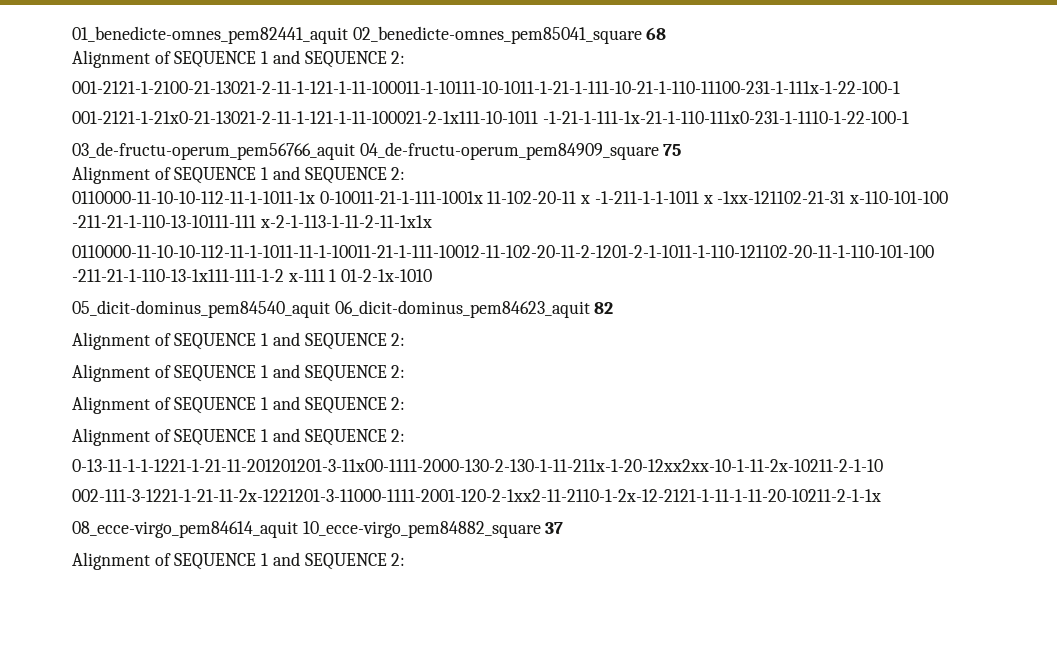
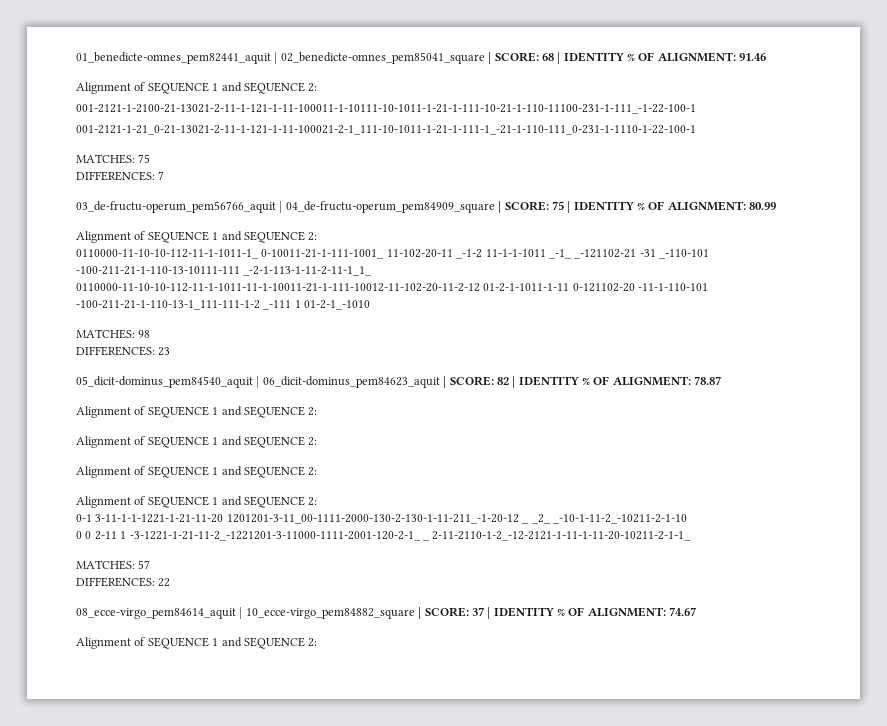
- 01_benedicte-omnes_pem82441_aquit 02_benedicte-omnes_pem85041_square 68
+ 01_benedicte-omnes_pem82441_aquit | 02_benedicte-omnes_pem85041_square | SCORE: 68 | IDENTITY % OF ALIGNMENT: 91.46
  Alignment of SEQUENCE 1 and SEQUENCE 2:
- 001-2121-1-2100-21-13021-2-11-1-121-1-11-100011-1-10111-10-1011-1-21-1-111-10-21-1-110-11100-231-1-111x-1-22-100-1
- 001-2121-1-21x0-21-13021-2-11-1-121-1-11-100021-2-1x111-10-1011 -1-21-1-111-1x-21-1-110-111x0-231-1-1110-1-22-100-1
- 03_de-fructu-operum_pem56766_aquit 04_de-fructu-operum_pem84909_square 75
+ 001-2121-1-2100-21-13021-2-11-1-121-1-11-100011-1-10111-10-1011-1-21-1-111-10-21-1-110-11100-231-1-111_-1-22-100-1
+ 001-2121-1-21_0-21-13021-2-11-1-121-1-11-100021-2-1_111-10-1011-1-21-1-111-1_-21-1-110-111_0-231-1-1110-1-22-100-1
+ MATCHES: 75
+ DIFFERENCES: 7
+ 03_de-fructu-operum_pem56766_aquit | 04_de-fructu-operum_pem84909_square | SCORE: 75 | IDENTITY % OF ALIGNMENT: 80.99
  Alignment of SEQUENCE 1 and SEQUENCE 2:
- 0110000-11-10-10-112-11-1-1011-1x 0-10011-21-1-111-1001x 11-102-20-11 x -1-211-1-1-1011 x -1xx-121102-21-31 x-110-101-100 -211-21-1-110-13-10111-111 x-2-1-113-1-11-2-11-1x1x
- 0110000-11-10-10-112-11-1-1011-11-1-10011-21-1-111-10012-11-102-20-11-2-1201-2-1-1011-1-110-121102-20-11-1-110-101-100 -211-21-1-110-13-1x111-111-1-2 x-111 1 01-2-1x-1010
- 05_dicit-dominus_pem84540_aquit 06_dicit-dominus_pem84623_aquit 82
+ 0110000-11-10-10-112-11-1-1011-1_ 0-10011-21-1-111-1001_ 11-102-20-11 _-1-2 11-1-1-1011 _-1_ _-121102-21 -31 _-110-101 -100-211-21-1-110-13-10111-111 _-2-1-113-1-11-2-11-1_1_
+ 0110000-11-10-10-112-11-1-1011-11-1-10011-21-1-111-10012-11-102-20-11-2-12 01-2-1-1011-1-11 0-121102-20 -11-1-110-101 -100-211-21-1-110-13-1_111-111-1-2 _-111 1 01-2-1_-1010
+ MATCHES: 98
+ DIFFERENCES: 23
+ 05_dicit-dominus_pem84540_aquit | 06_dicit-dominus_pem84623_aquit | SCORE: 82 | IDENTITY % OF ALIGNMENT: 78.87
- 0-13-11-1-1-1221-1-21-11-201201201-3-11x00-1111-2000-130-2-130-1-11-211x-1-20-12xx2xx-10-1-11-2x-10211-2-1-10
- 002-111-3-1221-1-21-11-2x-1221201-3-11000-1111-2001-120-2-1xx2-11-2110-1-2x-12-2121-1-11-1-11-20-10211-2-1-1x
- 08_ecce-virgo_pem84614_aquit 10_ecce-virgo_pem84882_square 37
+ 0-1 3-11-1-1-1221-1-21-11-20 1201201-3-11_00-1111-2000-130-2-130-1-11-211_-1-20-12 _ _2_ _-10-1-11-2_-10211-2-1-10
+ 0 0 2-11 1 -3-1221-1-21-11-2_-1221201-3-11000-1111-2001-120-2-1_ _ 2-11-2110-1-2_-12-2121-1-11-1-11-20-10211-2-1-1_
+ MATCHES: 57
+ DIFFERENCES: 22
+ 08_ecce-virgo_pem84614_aquit | 10_ecce-virgo_pem84882_square | SCORE: 37 | IDENTITY % OF ALIGNMENT: 74.67

